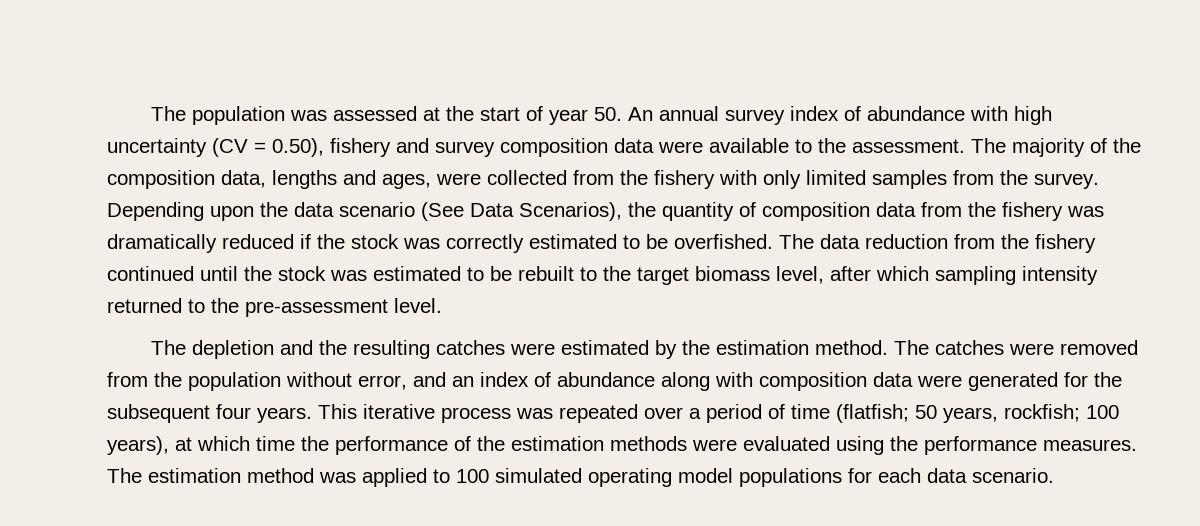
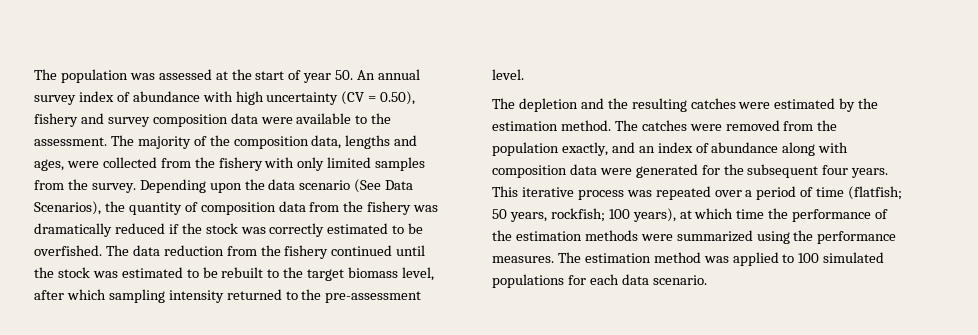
- The catches were removed from the population without error, and an index of abundance along with composition data were generated for the subsequent four years.
+ The catches were removed from the population exactly, and an index of abundance along with composition data were generated for the subsequent four years.
- This iterative process was repeated over a period of time (flatfish; 50 years, rockfish; 100 years), at which time the performance of the estimation methods were evaluated using the performance measures.
+ This iterative process was repeated over a period of time (flatfish; 50 years, rockfish; 100 years), at which time the performance of the estimation methods were summarized using the performance measures.
- The estimation method was applied to 100 simulated operating model populations for each data scenario.
+ The estimation method was applied to 100 simulated populations for each data scenario.

